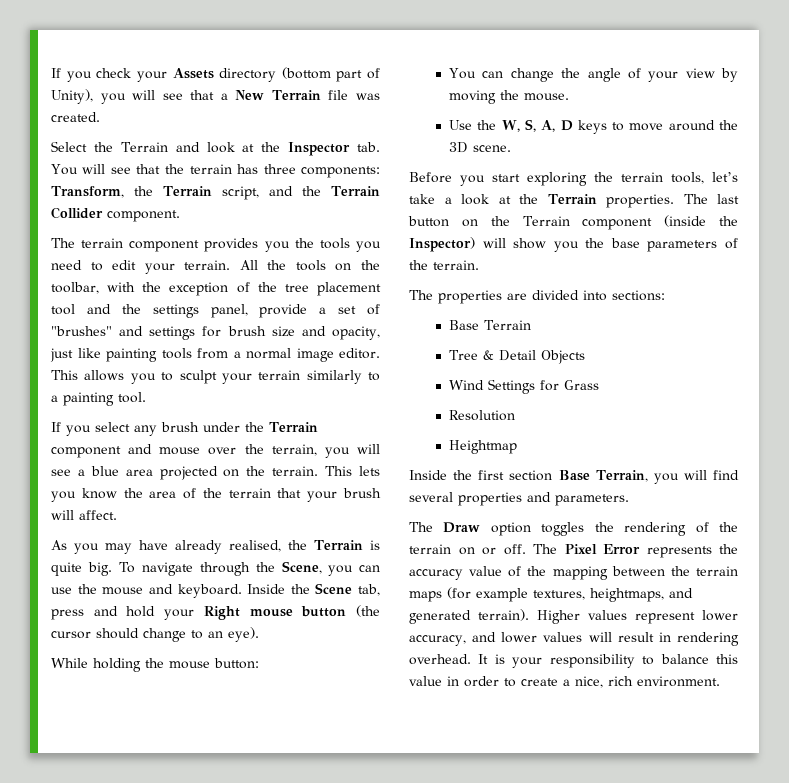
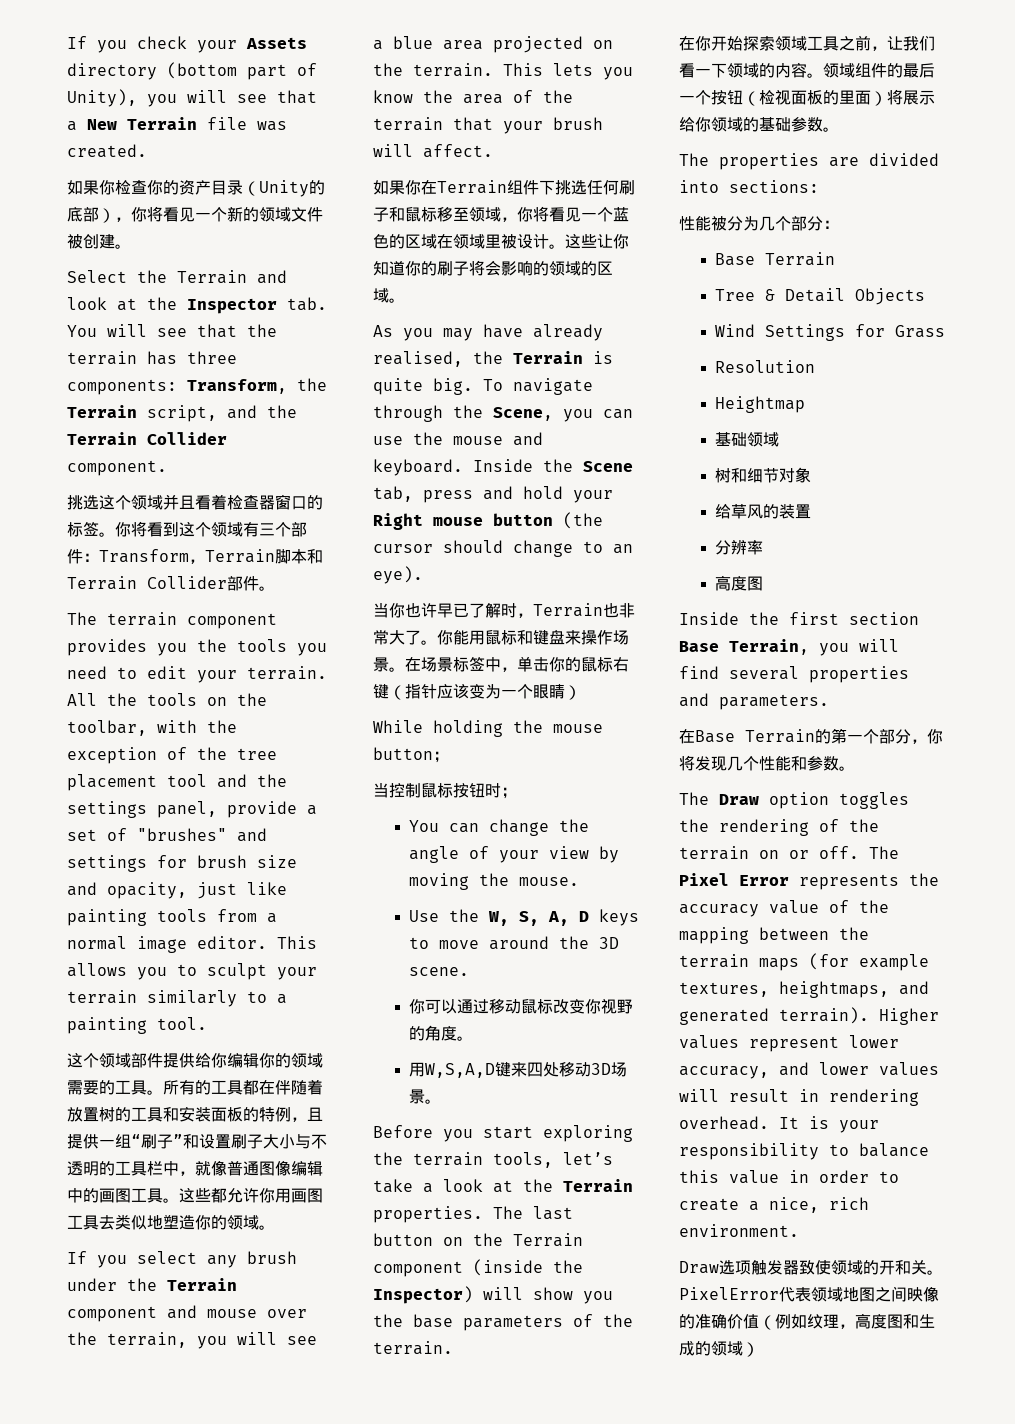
+ 如果你检查你的资产目录（Unity的底部），你将看见一个新的领域文件被创建。
+ 挑选这个领域并且看着检查器窗口的标签。你将看到这个领域有三个部件：Transform，Terrain脚本和Terrain Collider部件。
+ 这个领域部件提供给你编辑你的领域需要的工具。所有的工具都在伴随着放置树的工具和安装面板的特例，且提供一组“刷子”和设置刷子大小与不透明的工具栏中，就像普通图像编辑中的画图工具。这些都允许你用画图工具去类似地塑造你的领域。
+ 如果你在Terrain组件下挑选任何刷子和鼠标移至领域，你将看见一个蓝色的区域在领域里被设计。这些让你知道你的刷子将会影响的领域的区域。
- While holding the mouse button:
+ 当你也许早已了解时，Terrain也非常大了。你能用鼠标和键盘来操作场景。在场景标签中，单击你的鼠标右键（指针应该变为一个眼睛）
+ While holding the mouse button；
+ 当控制鼠标按钮时；
+ 你可以通过移动鼠标改变你视野的角度。
+ 用W,S,A,D键来四处移动3D场景。
+ 在你开始探索领域工具之前，让我们看一下领域的内容。领域组件的最后一个按钮（检视面板的里面）将展示给你领域的基础参数。
+ 性能被分为几个部分：
+ 基础领域
+ 树和细节对象
+ 给草风的装置
+ 分辨率
+ 高度图
+ 在Base Terrain的第一个部分，你将发现几个性能和参数。
+ Draw选项触发器致使领域的开和关。PixelError代表领域地图之间映像的准确价值（例如纹理，高度图和生成的领域）

